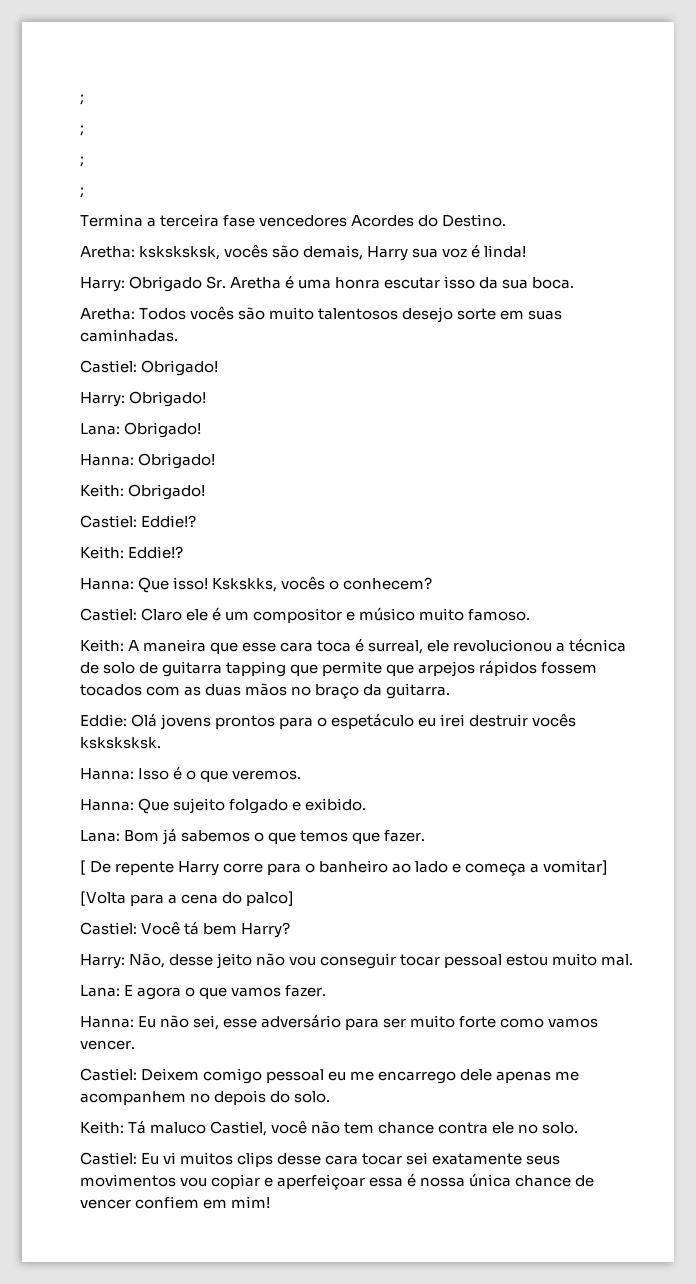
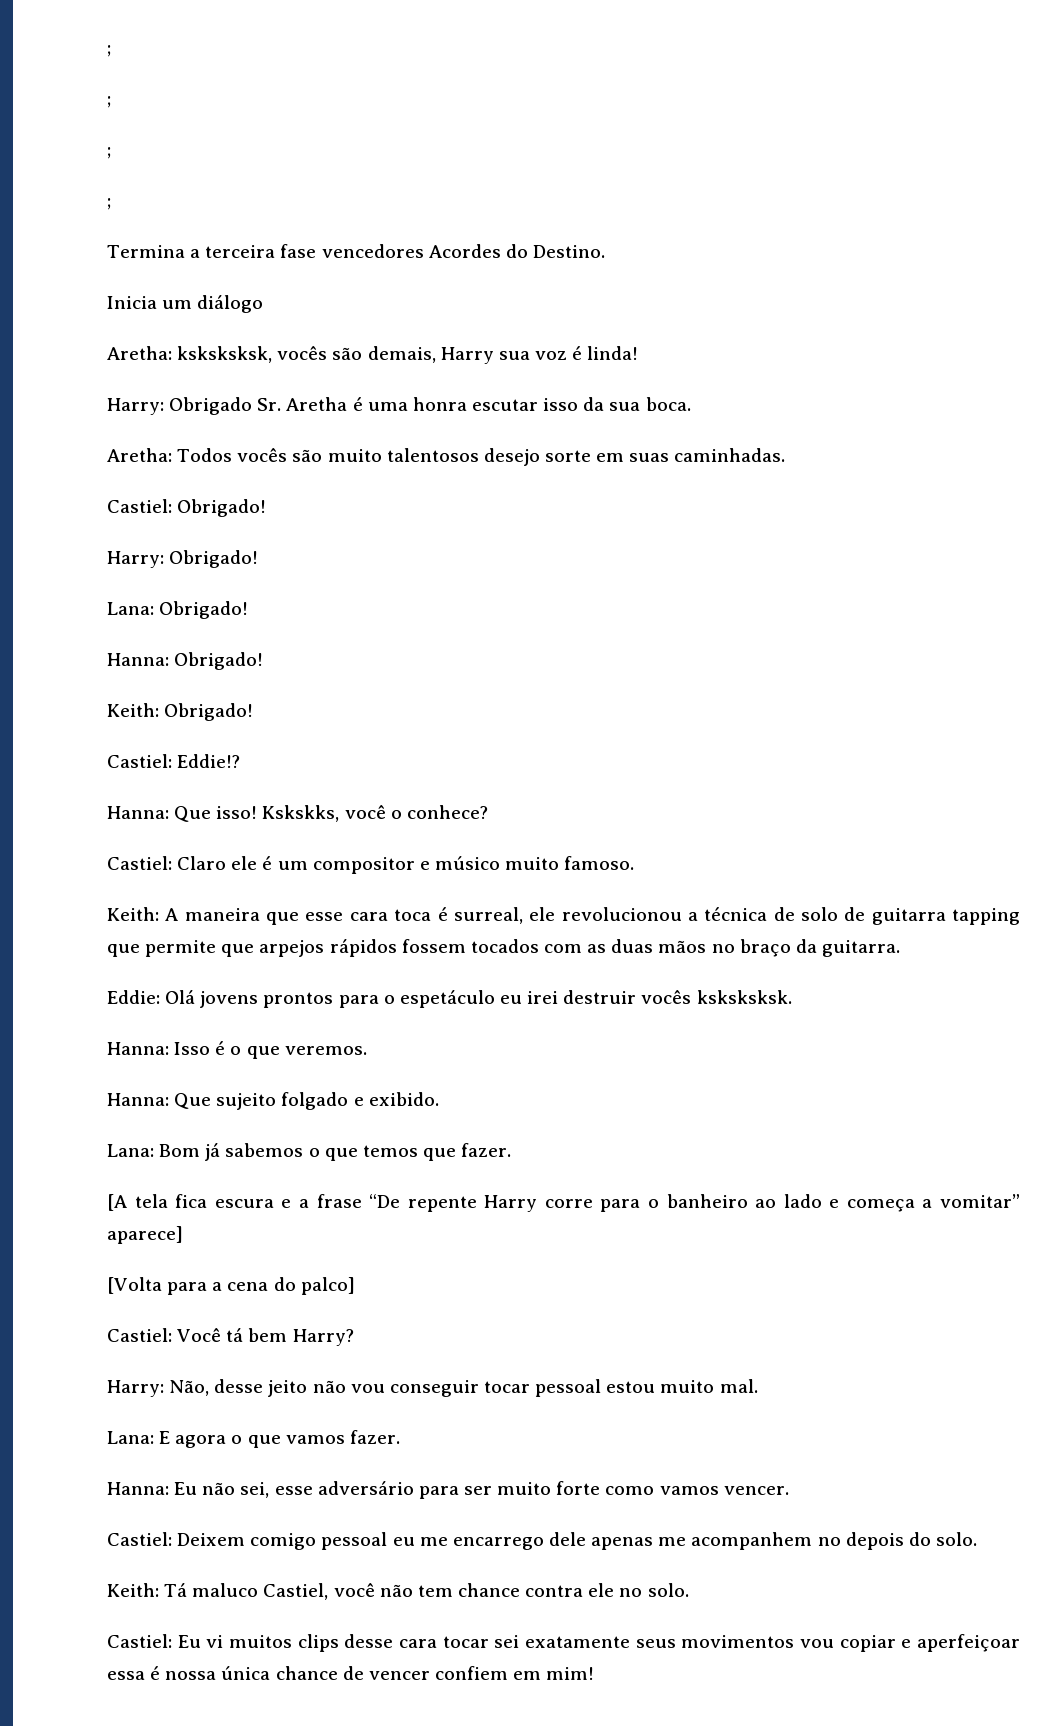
+ Inicia um diálogo
- Keith: Eddie!?
- Kskskks, vocês o conhecem?
+ Kskskks, você o conhece?
- [ De repente Harry corre para o banheiro ao lado e começa a vomitar]
+ [A tela fica escura e a frase “De repente Harry corre para o banheiro ao lado e começa a vomitar” aparece]

